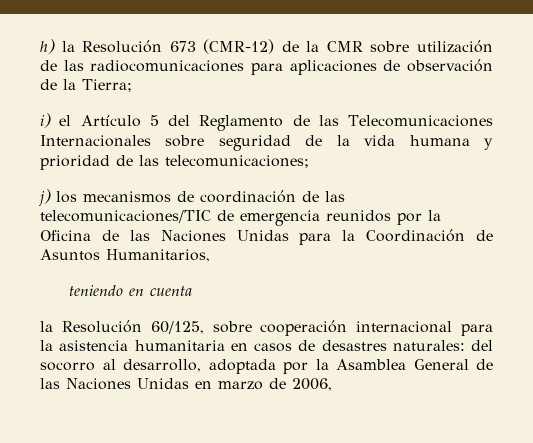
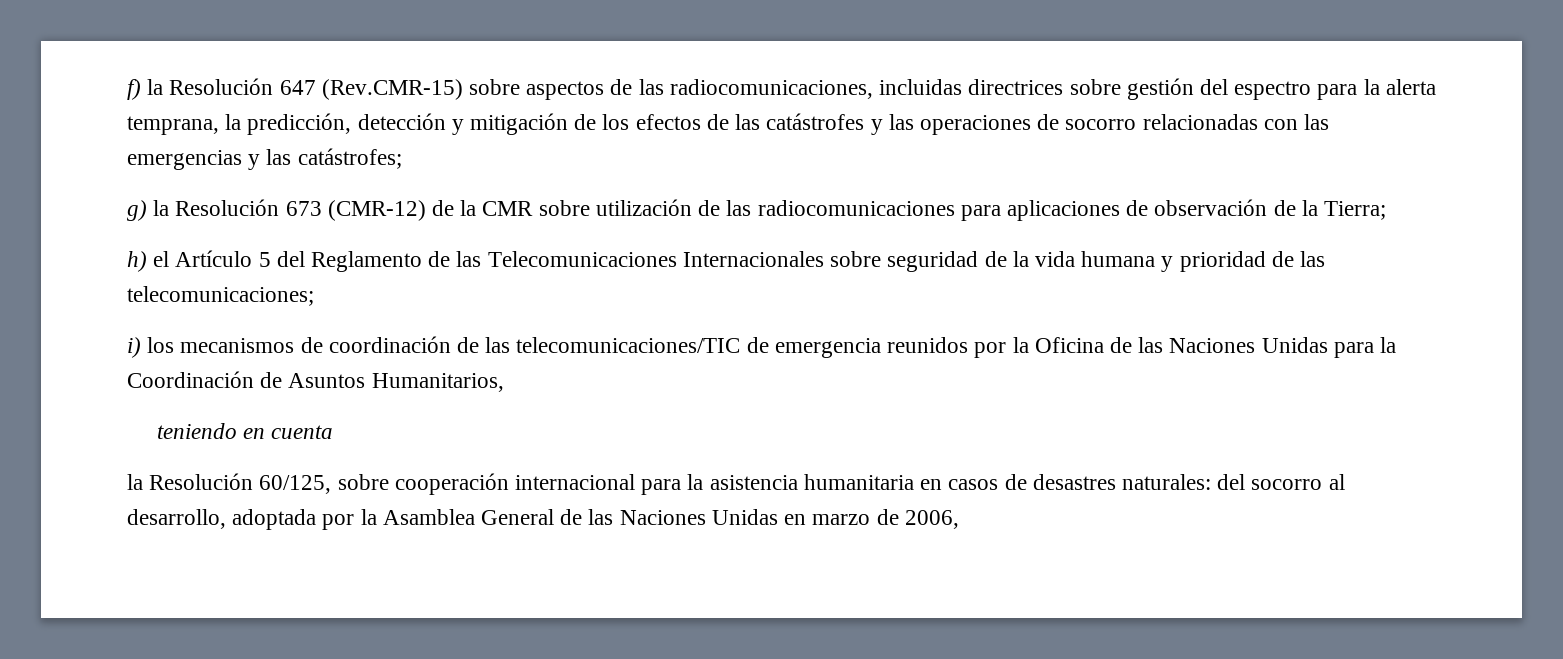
- h) la Resolución 673 (CMR-12) de la CMR sobre utilización de las radiocomunicaciones para aplicaciones de observación de la Tierra;
+ f) la Resolución 647 (Rev.CMR-15) sobre aspectos de las radiocomunicaciones, incluidas directrices sobre gestión del espectro para la alerta temprana, la predicción, detección y mitigación de los efectos de las catástrofes y las operaciones de socorro relacionadas con las emergencias y las catástrofes;
+ g) la Resolución 673 (CMR-12) de la CMR sobre utilización de las radiocomunicaciones para aplicaciones de observación de la Tierra;
- i) el Artículo 5 del Reglamento de las Telecomunicaciones Internacionales sobre seguridad de la vida humana y prioridad de las telecomunicaciones;
+ h) el Artículo 5 del Reglamento de las Telecomunicaciones Internacionales sobre seguridad de la vida humana y prioridad de las telecomunicaciones;
- j) los mecanismos de coordinación de las telecomunicaciones/TIC de emergencia reunidos por la Oficina de las Naciones Unidas para la Coordinación de Asuntos Humanitarios,
+ i) los mecanismos de coordinación de las telecomunicaciones/TIC de emergencia reunidos por la Oficina de las Naciones Unidas para la Coordinación de Asuntos Humanitarios,

